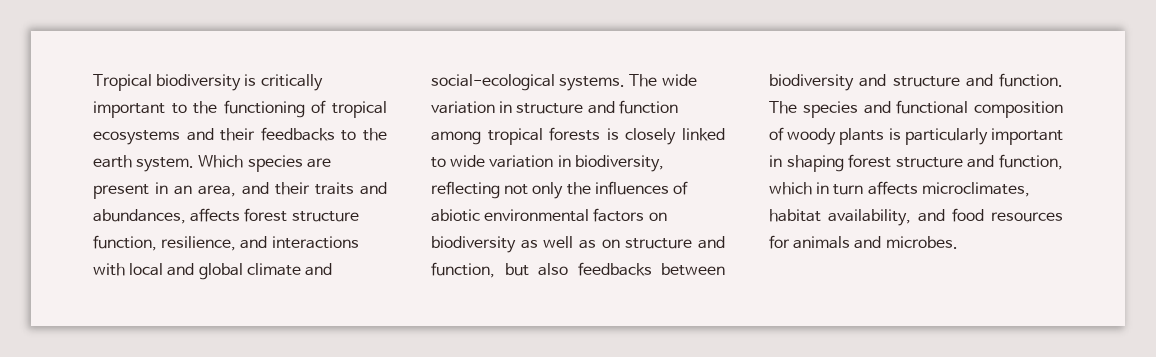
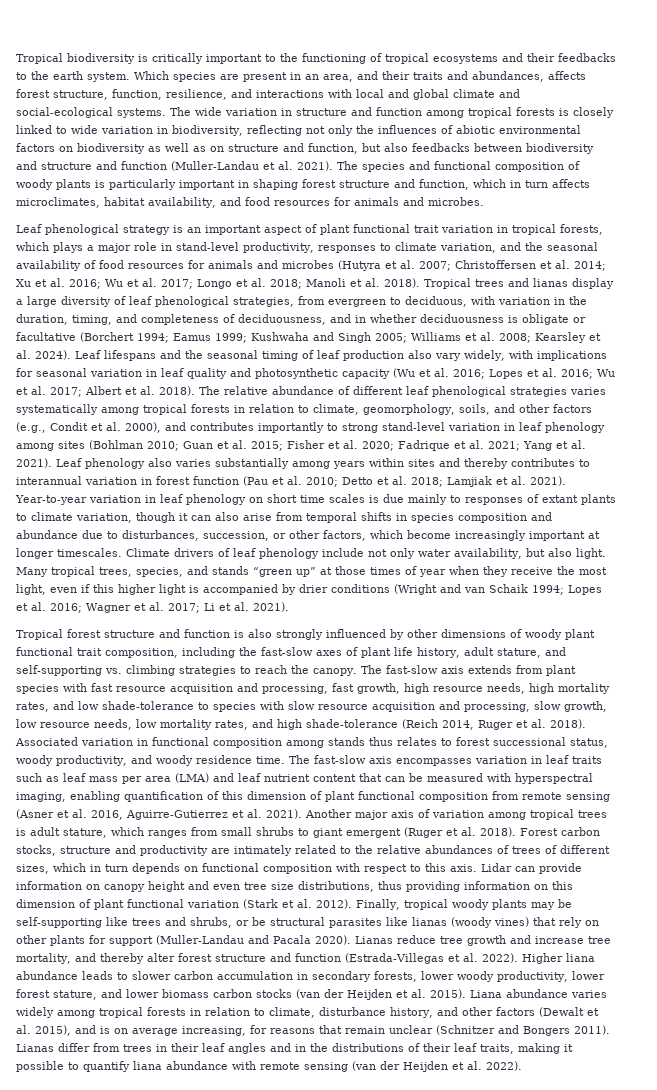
- Which species are present in an area, and their traits and abundances, affects forest structure function, resilience, and interactions with local and global climate and social-ecological systems.
+ Which species are present in an area, and their traits and abundances, affects forest structure, function, resilience, and interactions with local and global climate and social-ecological systems.
- The wide variation in structure and function among tropical forests is closely linked to wide variation in biodiversity, reflecting not only the influences of abiotic environmental factors on biodiversity as well as on structure and function, but also feedbacks between biodiversity and structure and function.
+ The wide variation in structure and function among tropical forests is closely linked to wide variation in biodiversity, reflecting not only the influences of abiotic environmental factors on biodiversity as well as on structure and function, but also feedbacks between biodiversity and structure and function (Muller-Landau et al. 2021).
+ Leaf phenological strategy is an important aspect of plant functional trait variation in tropical forests, which plays a major role in stand-level productivity, responses to climate variation, and the seasonal availability of food resources for animals and microbes (Hutyra et al. 2007; Christoffersen et al. 2014; Xu et al. 2016; Wu et al. 2017; Longo et al. 2018; Manoli et al. 2018). Tropical trees and lianas display a large diversity of leaf phenological strategies, from evergreen to deciduous, with variation in the duration, timing, and completeness of deciduousness, and in whether deciduousness is obligate or facultative (Borchert 1994; Eamus 1999; Kushwaha and Singh 2005; Williams et al. 2008; Kearsley et al. 2024). Leaf lifespans and the seasonal timing of leaf production also vary widely, with implications for seasonal variation in leaf quality and photosynthetic capacity (Wu et al. 2016; Lopes et al. 2016; Wu et al. 2017; Albert et al. 2018). The relative abundance of different leaf phenological strategies varies systematically among tropical forests in relation to climate, geomorphology, soils, and other factors (e.g., Condit et al. 2000), and contributes importantly to strong stand-level variation in leaf phenology among sites (Bohlman 2010; Guan et al. 2015; Fisher et al. 2020; Fadrique et al. 2021; Yang et al. 2021). Leaf phenology also varies substantially among years within sites and thereby contributes to interannual variation in forest function (Pau et al. 2010; Detto et al. 2018; Lamjiak et al. 2021). Year-to-year variation in leaf phenology on short time scales is due mainly to responses of extant plants to climate variation, though it can also arise from temporal shifts in species composition and abundance due to disturbances, succession, or other factors, which become increasingly important at longer timescales. Climate drivers of leaf phenology include not only water availability, but also light. Many tropical trees, species, and stands “green up” at those times of year when they receive the most light, even if this higher light is accompanied by drier conditions (Wright and van Schaik 1994; Lopes et al. 2016; Wagner et al. 2017; Li et al. 2021).
+ Tropical forest structure and function is also strongly influenced by other dimensions of woody plant functional trait composition, including the fast-slow axes of plant life history, adult stature, and self-supporting vs. climbing strategies to reach the canopy. The fast-slow axis extends from plant species with fast resource acquisition and processing, fast growth, high resource needs, high mortality rates, and low shade-tolerance to species with slow resource acquisition and processing, slow growth, low resource needs, low mortality rates, and high shade-tolerance (Reich 2014, Ruger et al. 2018). Associated variation in functional composition among stands thus relates to forest successional status, woody productivity, and woody residence time. The fast-slow axis encompasses variation in leaf traits such as leaf mass per area (LMA) and leaf nutrient content that can be measured with hyperspectral imaging, enabling quantification of this dimension of plant functional composition from remote sensing (Asner et al. 2016, Aguirre-Gutierrez et al. 2021). Another major axis of variation among tropical trees is adult stature, which ranges from small shrubs to giant emergent (Ruger et al. 2018). Forest carbon stocks, structure and productivity are intimately related to the relative abundances of trees of different sizes, which in turn depends on functional composition with respect to this axis. Lidar can provide information on canopy height and even tree size distributions, thus providing information on this dimension of plant functional variation (Stark et al. 2012). Finally, tropical woody plants may be self-supporting like trees and shrubs, or be structural parasites like lianas (woody vines) that rely on other plants for support (Muller-Landau and Pacala 2020). Lianas reduce tree growth and increase tree mortality, and thereby alter forest structure and function (Estrada-Villegas et al. 2022). Higher liana abundance leads to slower carbon accumulation in secondary forests, lower woody productivity, lower forest stature, and lower biomass carbon stocks (van der Heijden et al. 2015). Liana abundance varies widely among tropical forests in relation to climate, disturbance history, and other factors (Dewalt et al. 2015), and is on average increasing, for reasons that remain unclear (Schnitzer and Bongers 2011). Lianas differ from trees in their leaf angles and in the distributions of their leaf traits, making it possible to quantify liana abundance with remote sensing (van der Heijden et al. 2022).

